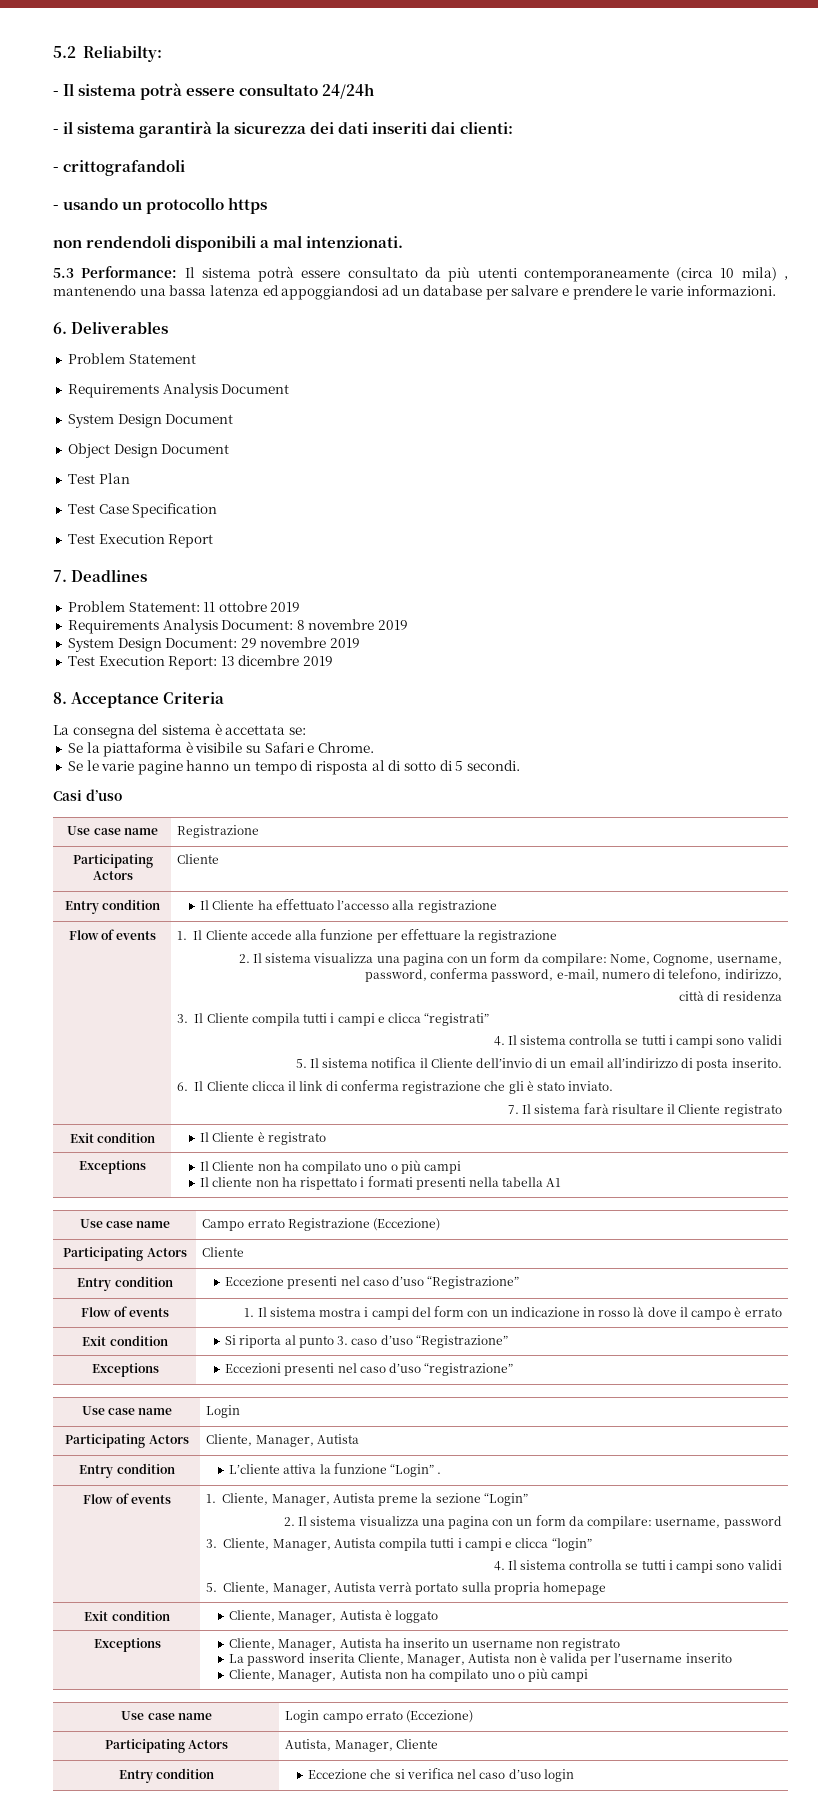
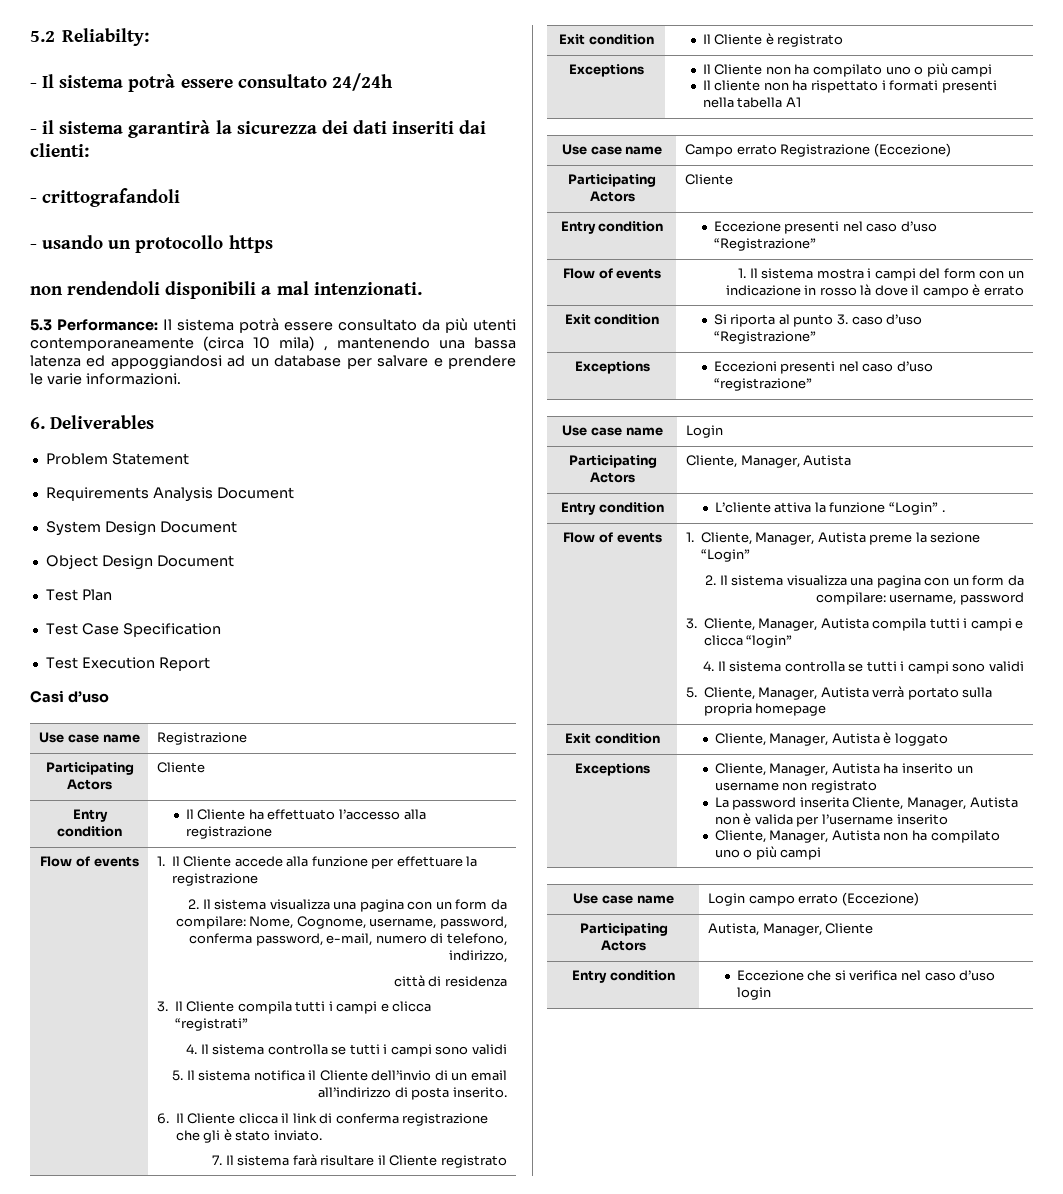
- 7. Deadlines
- Problem Statement: 11 ottobre 2019
- Requirements Analysis Document: 8 novembre 2019
- System Design Document: 29 novembre 2019
- Test Execution Report: 13 dicembre 2019
- 8. Acceptance Criteria
- La consegna del sistema è accettata se:
- Se la piattaforma è visibile su Safari e Chrome.
- Se le varie pagine hanno un tempo di risposta al di sotto di 5 secondi.

